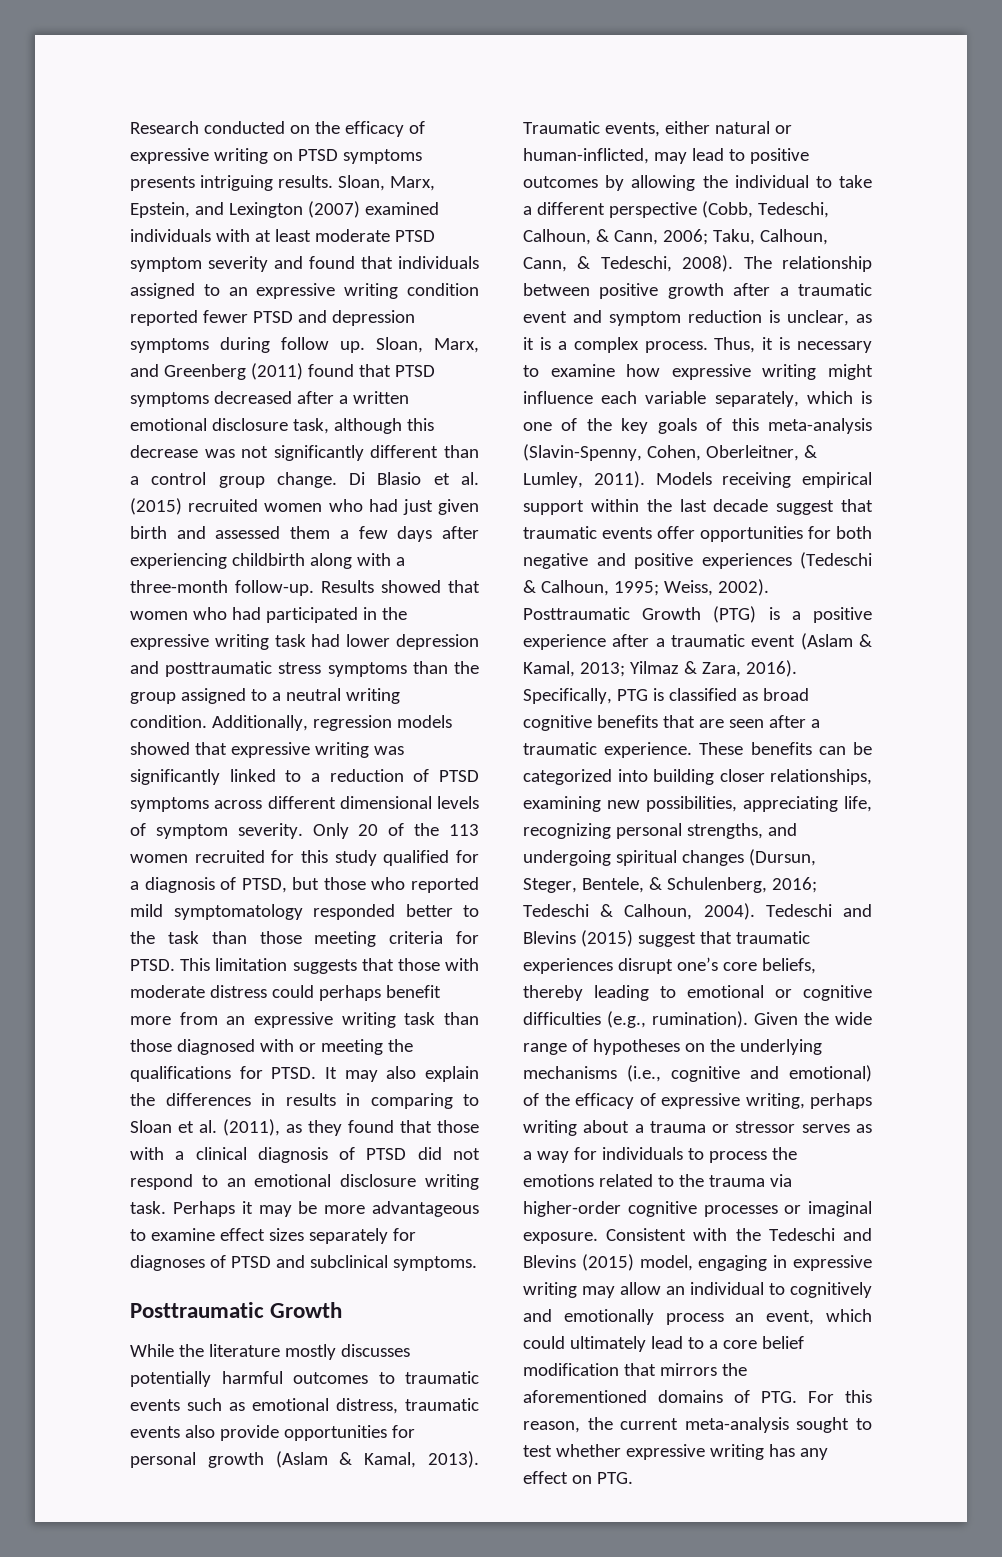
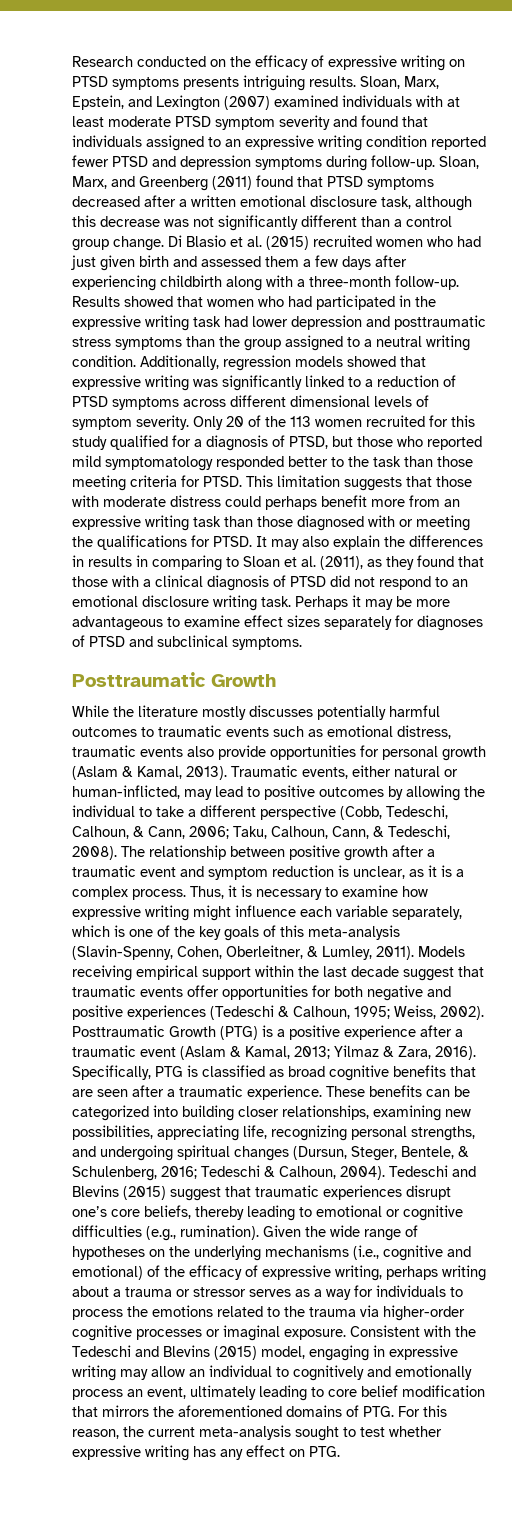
- Sloan, Marx, Epstein, and Lexington (2007) examined individuals with at least moderate PTSD symptom severity and found that individuals assigned to an expressive writing condition reported fewer PTSD and depression symptoms during follow up.
+ Sloan, Marx, Epstein, and Lexington (2007) examined individuals with at least moderate PTSD symptom severity and found that individuals assigned to an expressive writing condition reported fewer PTSD and depression symptoms during follow-up.
- Consistent with the Tedeschi and Blevins (2015) model, engaging in expressive writing may allow an individual to cognitively and emotionally process an event, which could ultimately lead to a core belief modification that mirrors the aforementioned domains of PTG. For this reason, the current meta-analysis sought to test whether expressive writing has any effect on PTG.
+ Consistent with the Tedeschi and Blevins (2015) model, engaging in expressive writing may allow an individual to cognitively and emotionally process an event, ultimately leading to core belief modification that mirrors the aforementioned domains of PTG. For this reason, the current meta-analysis sought to test whether expressive writing has any effect on PTG.

